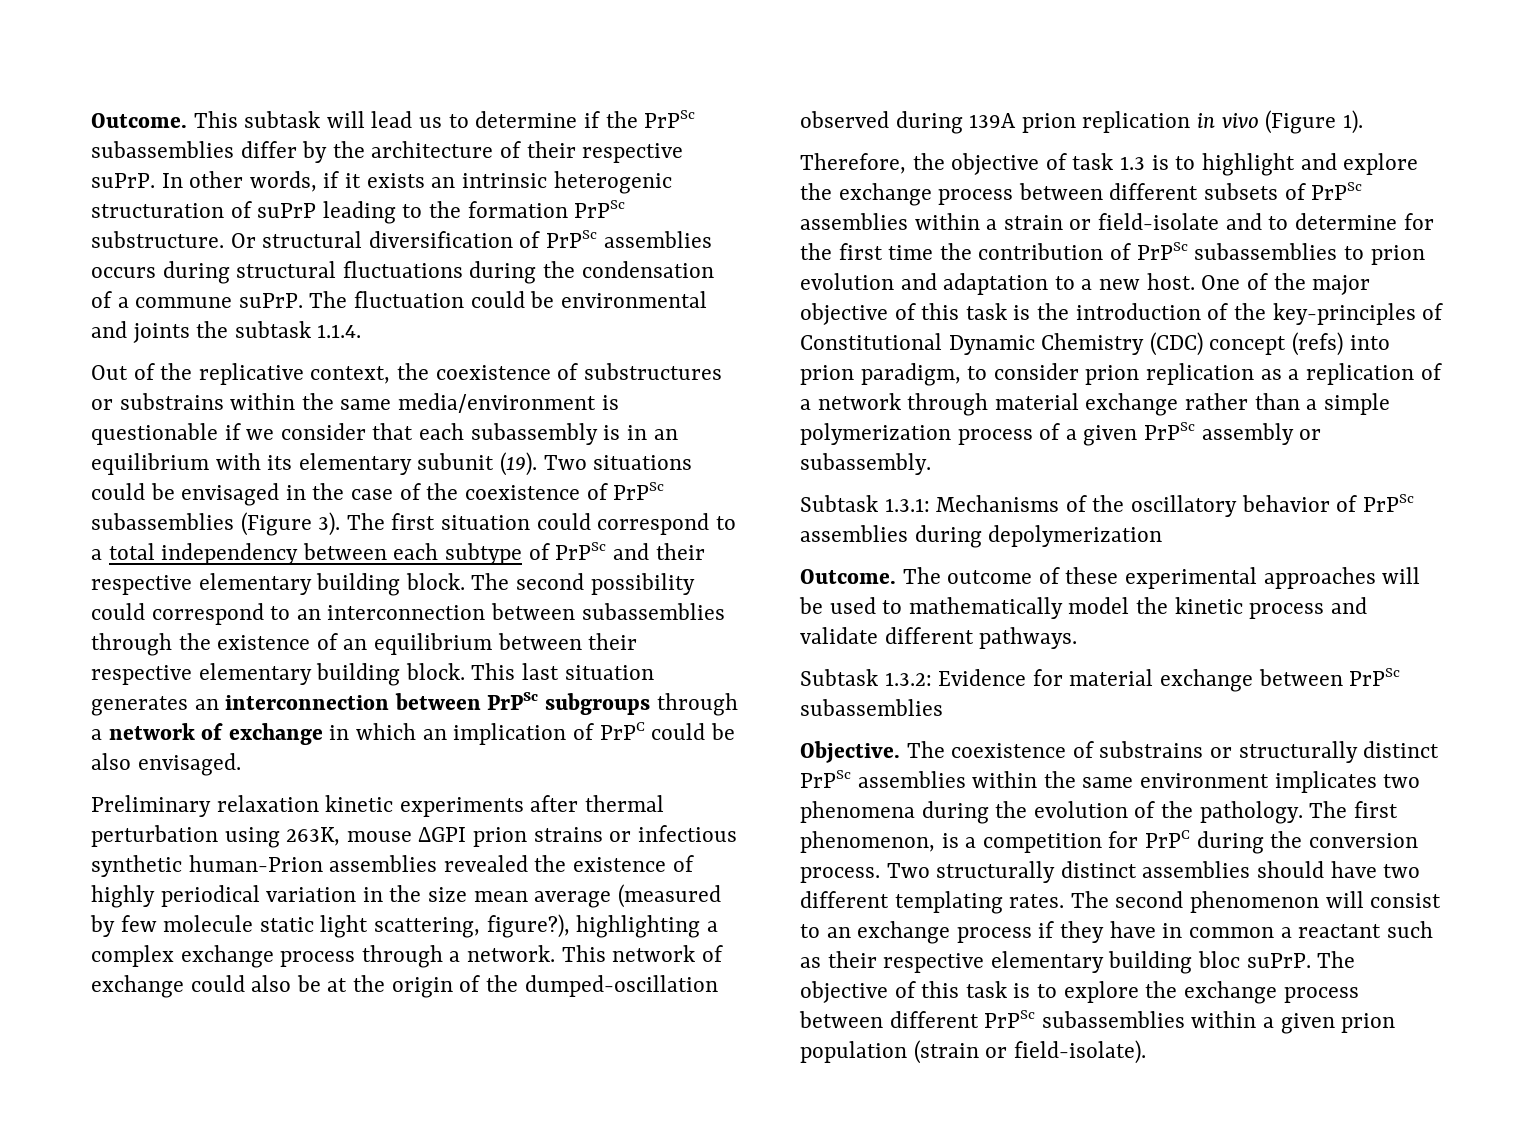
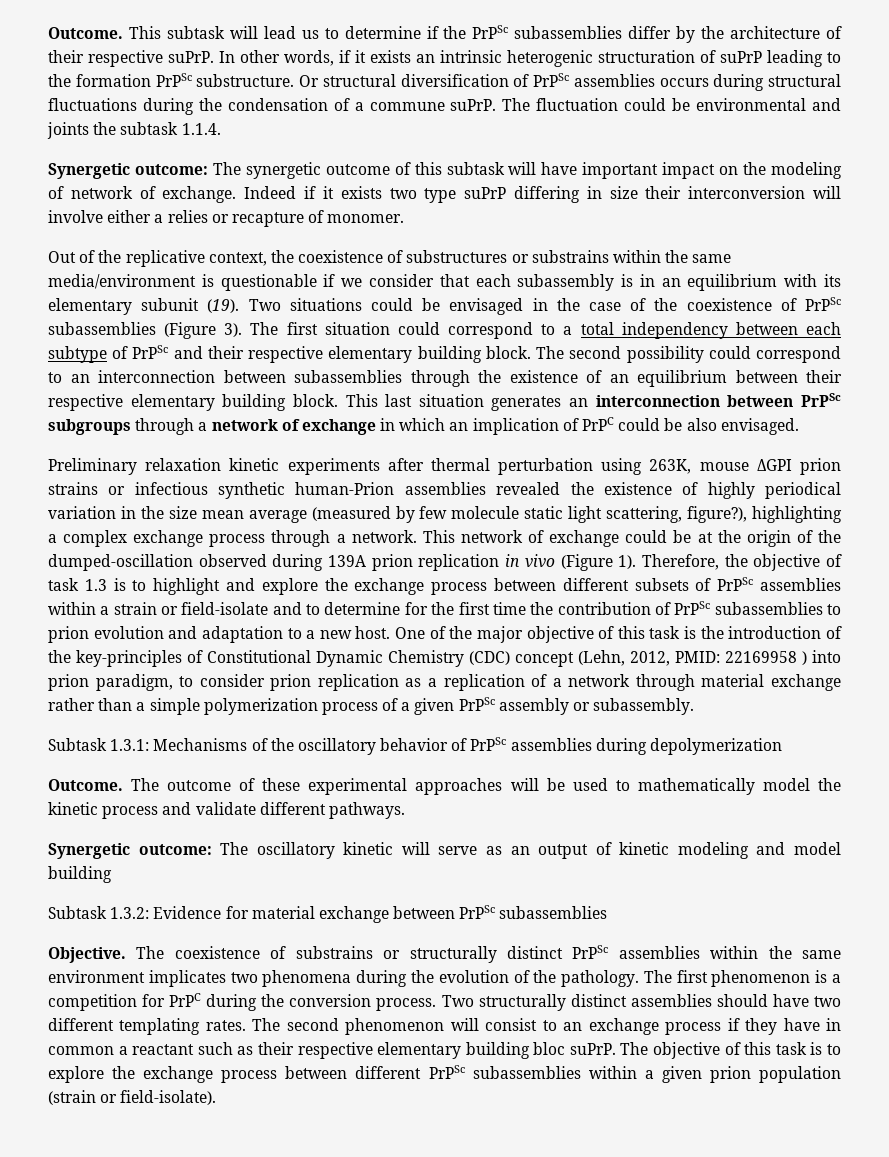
+ Synergetic outcome: The synergetic outcome of this subtask will have important impact on the modeling of network of exchange. Indeed if it exists two type suPrP differing in size their interconversion will involve either a relies or recapture of monomer.
- This network of exchange could also be at the origin of the dumped-oscillation observed during 139A prion replication in vivo (Figure 1).
- Therefore, the objective of task 1.3 is to highlight and explore the exchange process between different subsets of PrPSc assemblies within a strain or field-isolate and to determine for the first time the contribution of PrPSc subassemblies to prion evolution and adaptation to a new host.
+ This network of exchange could be at the origin of the dumped-oscillation observed during 139A prion replication in vivo (Figure 1). Therefore, the objective of task 1.3 is to highlight and explore the exchange process between different subsets of PrPSc assemblies within a strain or field-isolate and to determine for the first time the contribution of PrPSc subassemblies to prion evolution and adaptation to a new host.
- One of the major objective of this task is the introduction of the key-principles of Constitutional Dynamic Chemistry (CDC) concept (refs) into prion paradigm, to consider prion replication as a replication of a network through material exchange rather than a simple polymerization process of a given PrPSc assembly or subassembly.
+ One of the major objective of this task is the introduction of the key-principles of Constitutional Dynamic Chemistry (CDC) concept (Lehn, 2012, PMID: 22169958 ) into prion paradigm, to consider prion replication as a replication of a network through material exchange rather than a simple polymerization process of a given PrPSc assembly or subassembly.
+ Synergetic outcome: The oscillatory kinetic will serve as an output of kinetic modeling and model building
- The first phenomenon, is a competition for PrPC during the conversion process.
+ The first phenomenon is a competition for PrPC during the conversion process.

